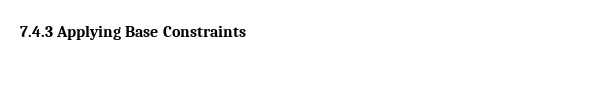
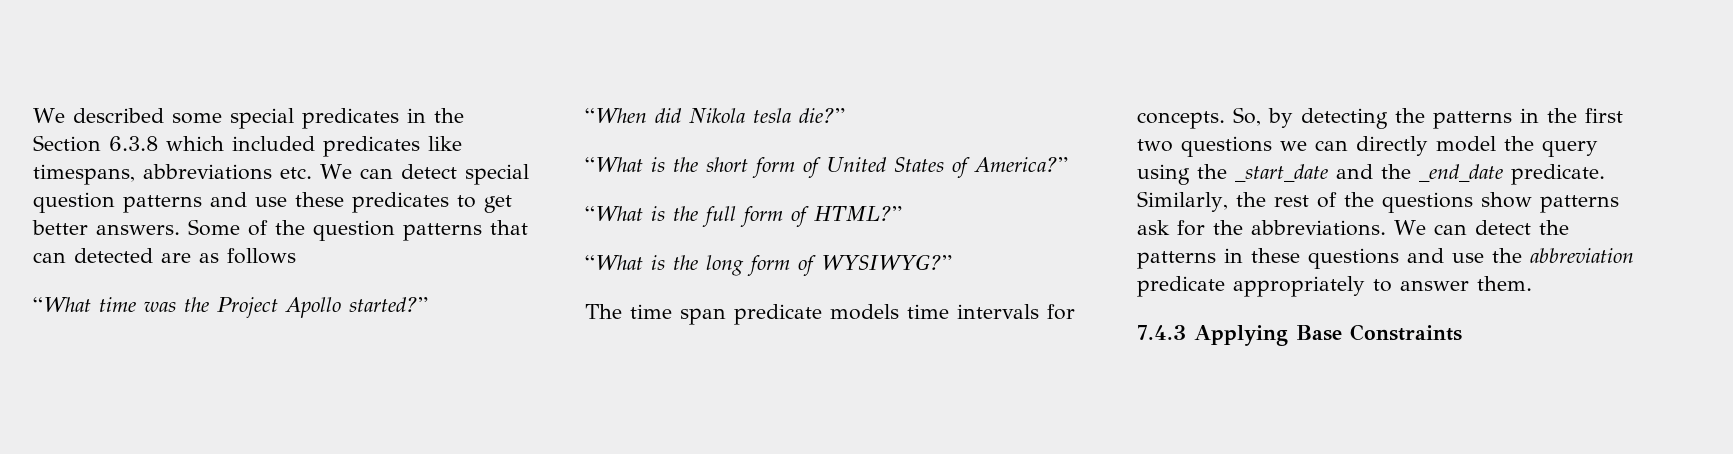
+ We described some special predicates in the Section 6.3.8 which included predicates like timespans, abbreviations etc. We can detect special question patterns and use these predicates to get better answers. Some of the question patterns that can detected are as follows
+ “What time was the Project Apollo started?”
+ “When did Nikola tesla die?”
+ “What is the short form of United States of America?”
+ “What is the full form of HTML?”
+ “What is the long form of WYSIWYG?”
+ The time span predicate models time intervals for concepts. So, by detecting the patterns in the first two questions we can directly model the query using the _start_date and the _end_date predicate. Similarly, the rest of the questions show patterns ask for the abbreviations. We can detect the patterns in these questions and use the abbreviation predicate appropriately to answer them.

